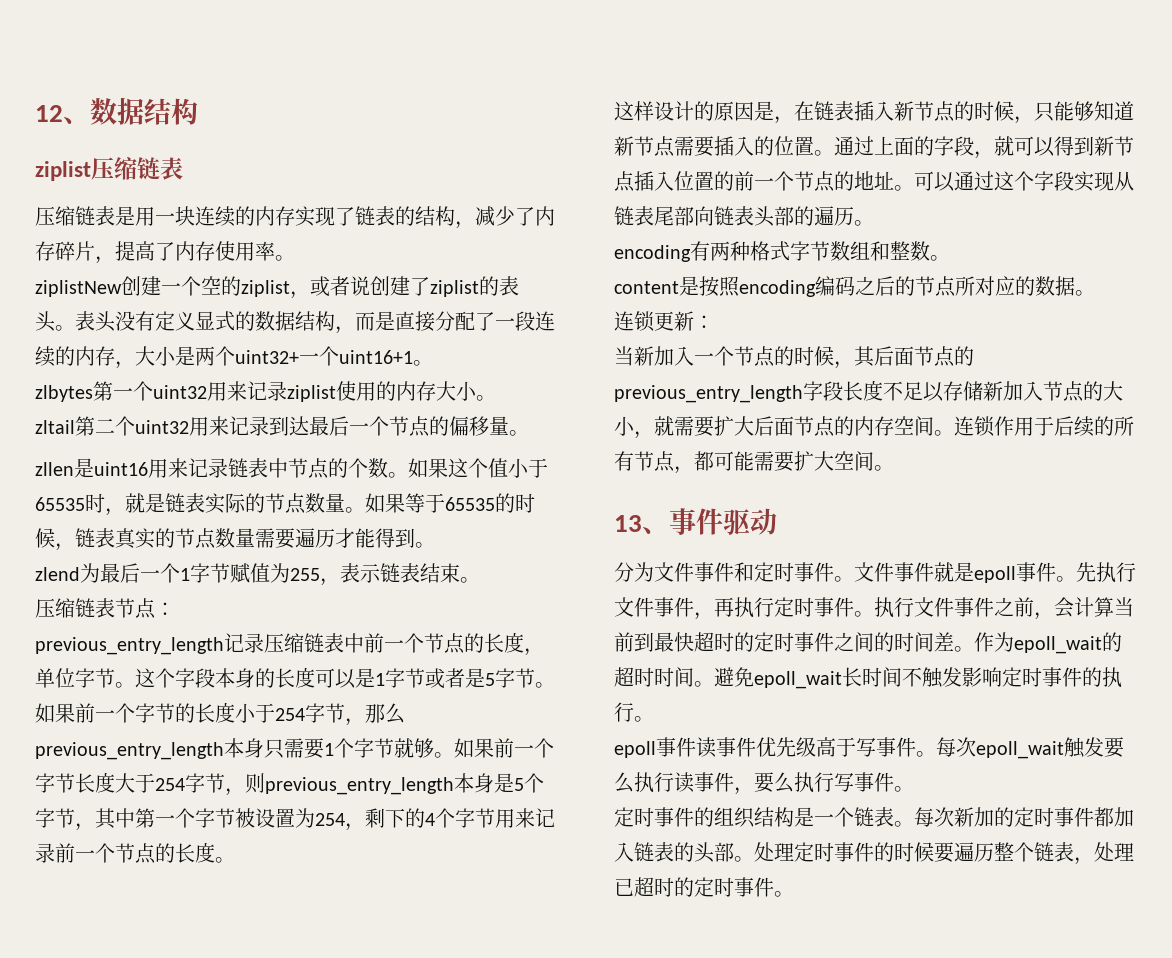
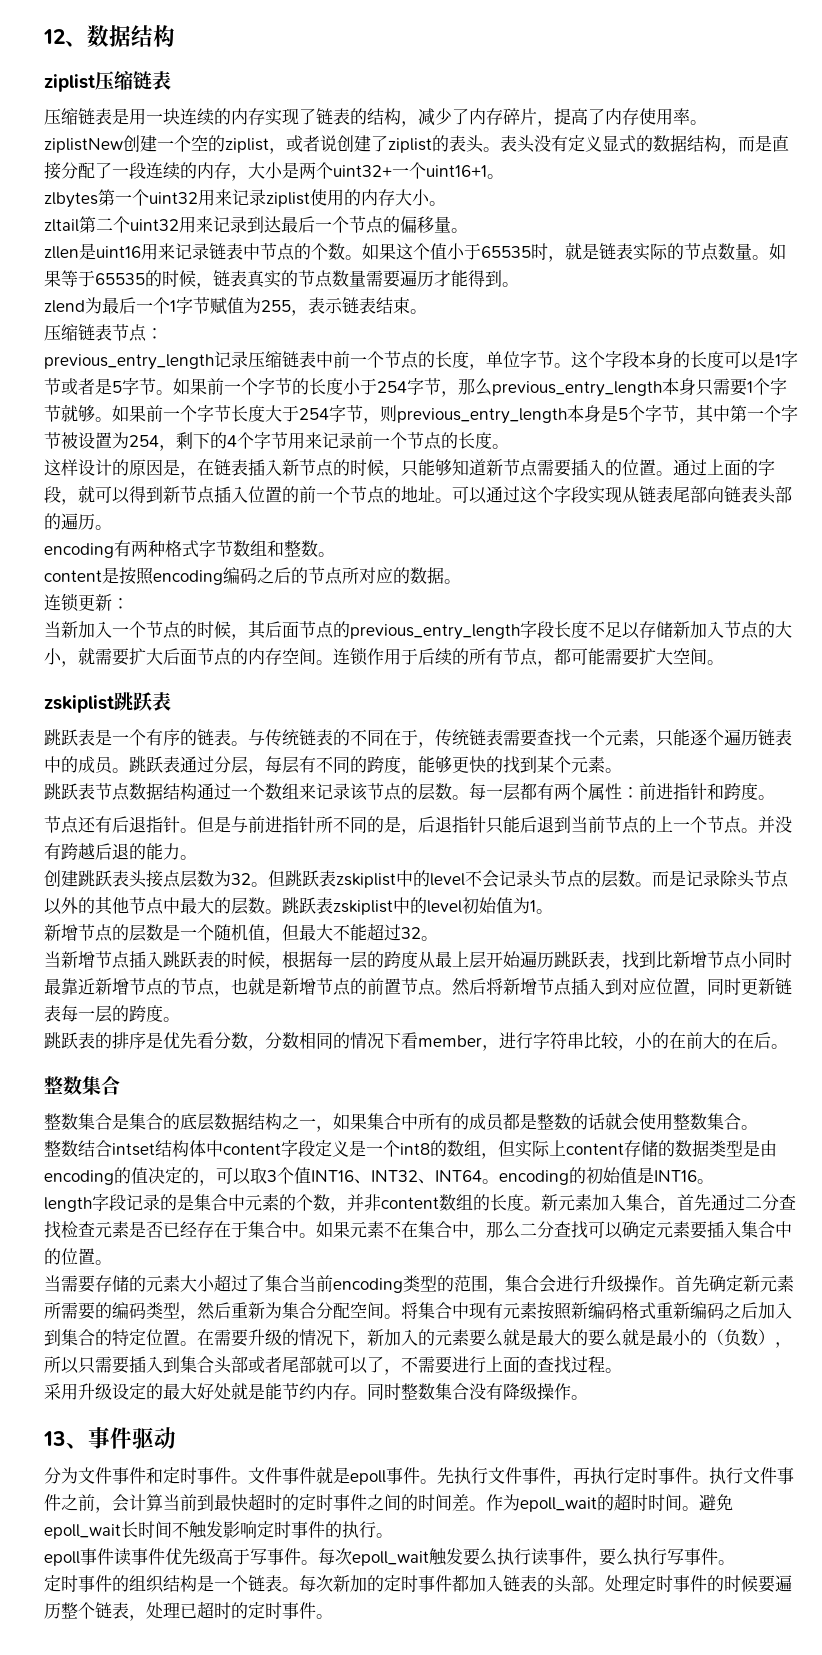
+ zskiplist跳跃表
+ 跳跃表是一个有序的链表。与传统链表的不同在于，传统链表需要查找一个元素，只能逐个遍历链表中的成员。跳跃表通过分层，每层有不同的跨度，能够更快的找到某个元素。
+ 跳跃表节点数据结构通过一个数组来记录该节点的层数。每一层都有两个属性：前进指针和跨度。
+ 节点还有后退指针。但是与前进指针所不同的是，后退指针只能后退到当前节点的上一个节点。并没有跨越后退的能力。
+ 创建跳跃表头接点层数为32。但跳跃表zskiplist中的level不会记录头节点的层数。而是记录除头节点以外的其他节点中最大的层数。跳跃表zskiplist中的level初始值为1。
+ 新增节点的层数是一个随机值，但最大不能超过32。
+ 当新增节点插入跳跃表的时候，根据每一层的跨度从最上层开始遍历跳跃表，找到比新增节点小同时最靠近新增节点的节点，也就是新增节点的前置节点。然后将新增节点插入到对应位置，同时更新链表每一层的跨度。
+ 跳跃表的排序是优先看分数，分数相同的情况下看member，进行字符串比较，小的在前大的在后。
+ 整数集合
+ 整数集合是集合的底层数据结构之一，如果集合中所有的成员都是整数的话就会使用整数集合。
+ 整数结合intset结构体中content字段定义是一个int8的数组，但实际上content存储的数据类型是由encoding的值决定的，可以取3个值INT16、INT32、INT64。encoding的初始值是INT16。
+ length字段记录的是集合中元素的个数，并非content数组的长度。新元素加入集合，首先通过二分查找检查元素是否已经存在于集合中。如果元素不在集合中，那么二分查找可以确定元素要插入集合中的位置。
+ 当需要存储的元素大小超过了集合当前encoding类型的范围，集合会进行升级操作。首先确定新元素所需要的编码类型，然后重新为集合分配空间。将集合中现有元素按照新编码格式重新编码之后加入到集合的特定位置。在需要升级的情况下，新加入的元素要么就是最大的要么就是最小的（负数），所以只需要插入到集合头部或者尾部就可以了，不需要进行上面的查找过程。
+ 采用升级设定的最大好处就是能节约内存。同时整数集合没有降级操作。

